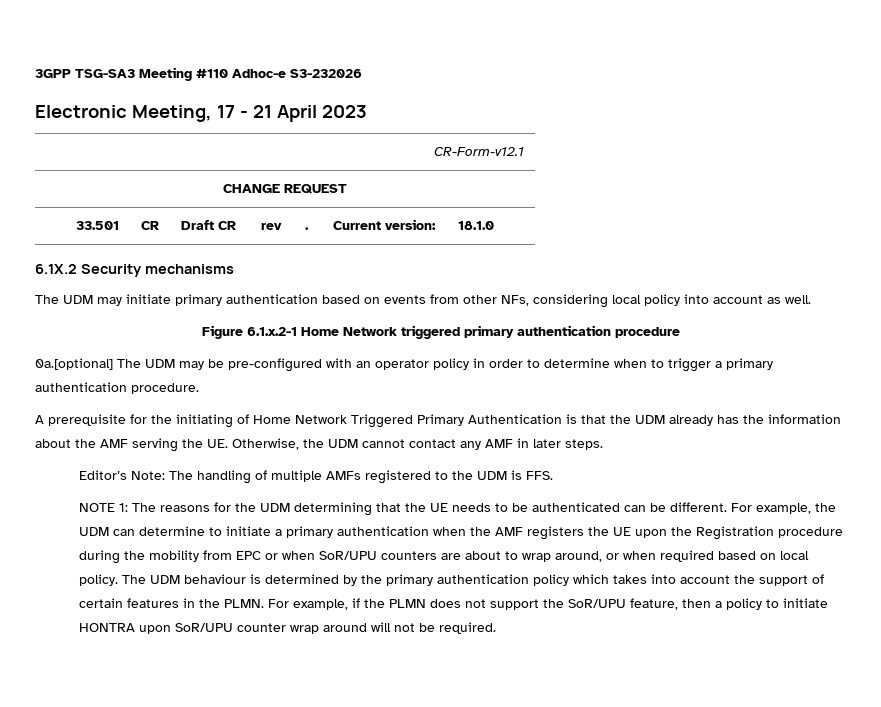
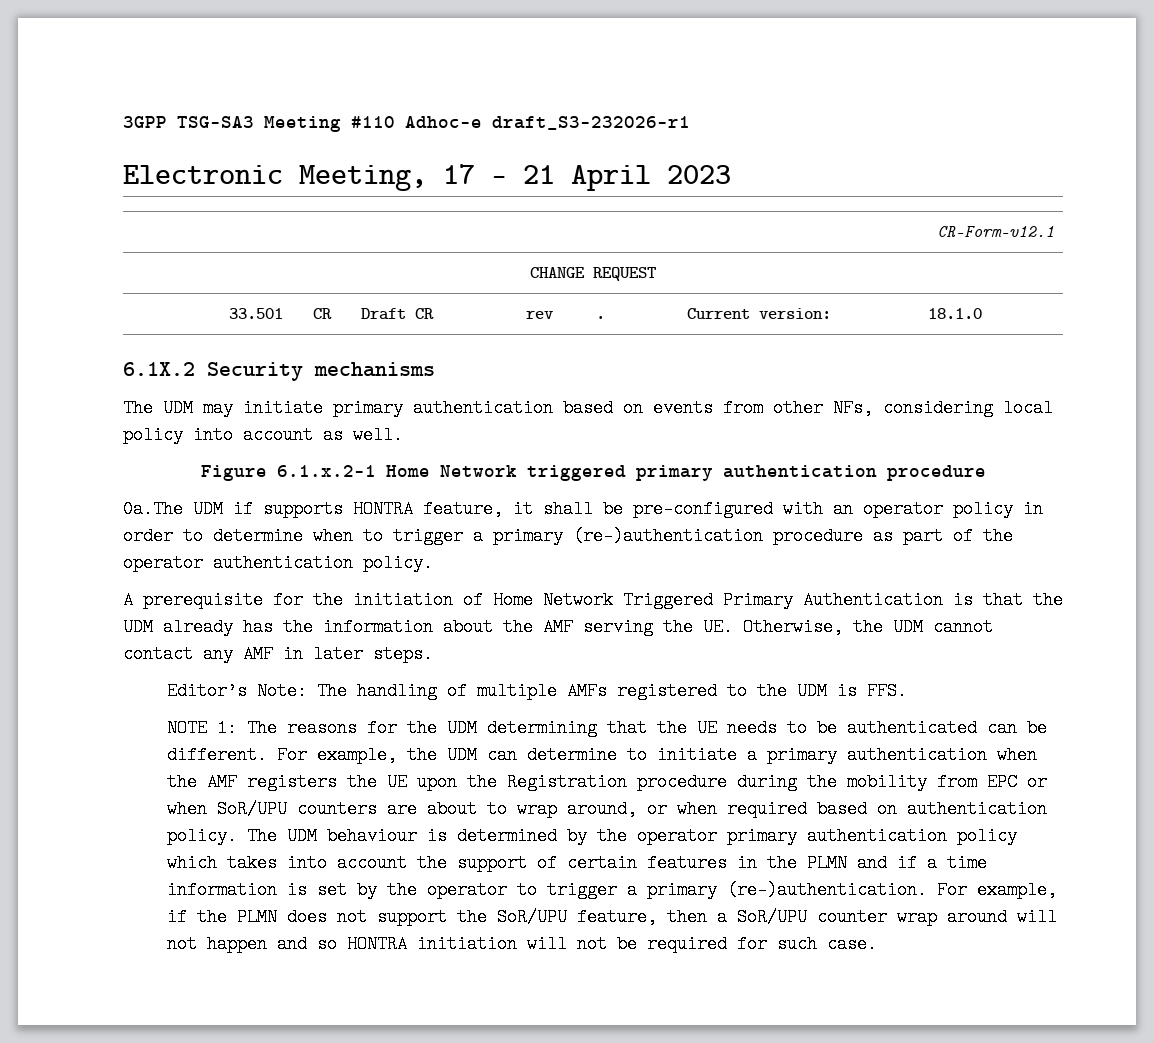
- 3GPP TSG-SA3 Meeting #110 Adhoc-e S3-232026
+ 3GPP TSG-SA3 Meeting #110 Adhoc-e draft_S3-232026-r1
- 0a.[optional] The UDM may be pre-configured with an operator policy in order to determine when to trigger a primary authentication procedure.
+ 0a.The UDM if supports HONTRA feature, it shall be pre-configured with an operator policy in order to determine when to trigger a primary (re-)authentication procedure as part of the operator authentication policy.
- A prerequisite for the initiating of Home Network Triggered Primary Authentication is that the UDM already has the information about the AMF serving the UE. Otherwise, the UDM cannot contact any AMF in later steps.
+ A prerequisite for the initiation of Home Network Triggered Primary Authentication is that the UDM already has the information about the AMF serving the UE. Otherwise, the UDM cannot contact any AMF in later steps.
- For example, the UDM can determine to initiate a primary authentication when the AMF registers the UE upon the Registration procedure during the mobility from EPC or when SoR/UPU counters are about to wrap around, or when required based on local policy.
+ For example, the UDM can determine to initiate a primary authentication when the AMF registers the UE upon the Registration procedure during the mobility from EPC or when SoR/UPU counters are about to wrap around, or when required based on authentication policy.
- The UDM behaviour is determined by the primary authentication policy which takes into account the support of certain features in the PLMN.
+ The UDM behaviour is determined by the operator primary authentication policy which takes into account the support of certain features in the PLMN and if a time information is set by the operator to trigger a primary (re-)authentication.
- For example, if the PLMN does not support the SoR/UPU feature, then a policy to initiate HONTRA upon SoR/UPU counter wrap around will not be required.
+ For example, if the PLMN does not support the SoR/UPU feature, then a SoR/UPU counter wrap around will not happen and so HONTRA initiation will not be required for such case.

